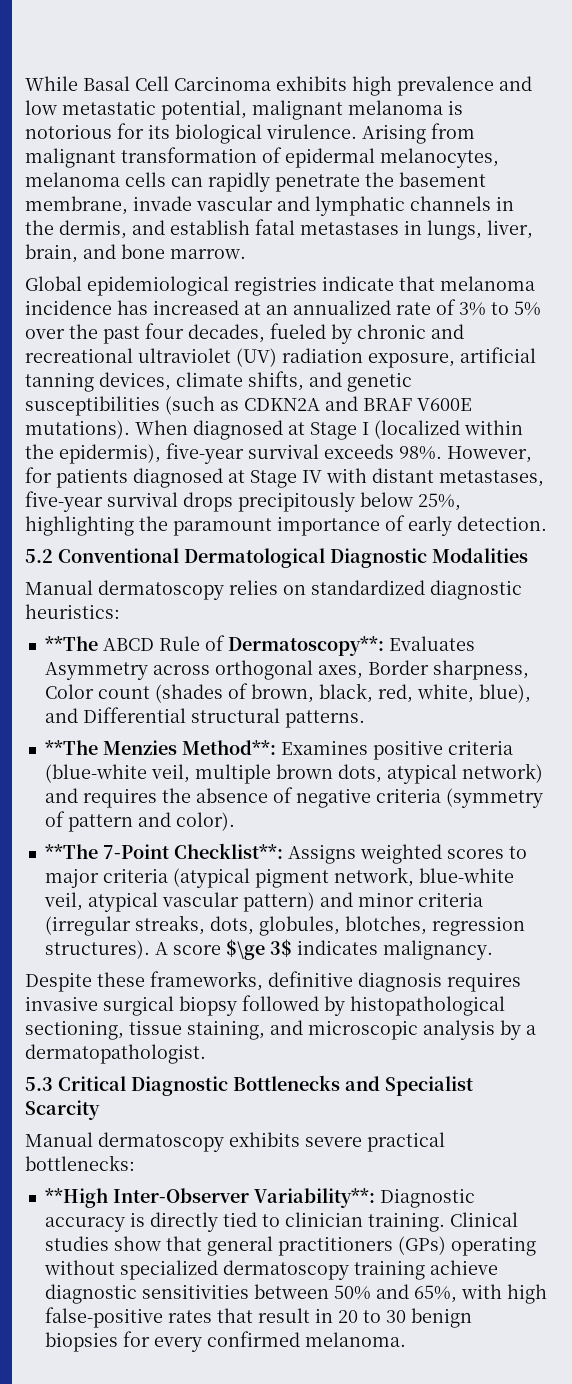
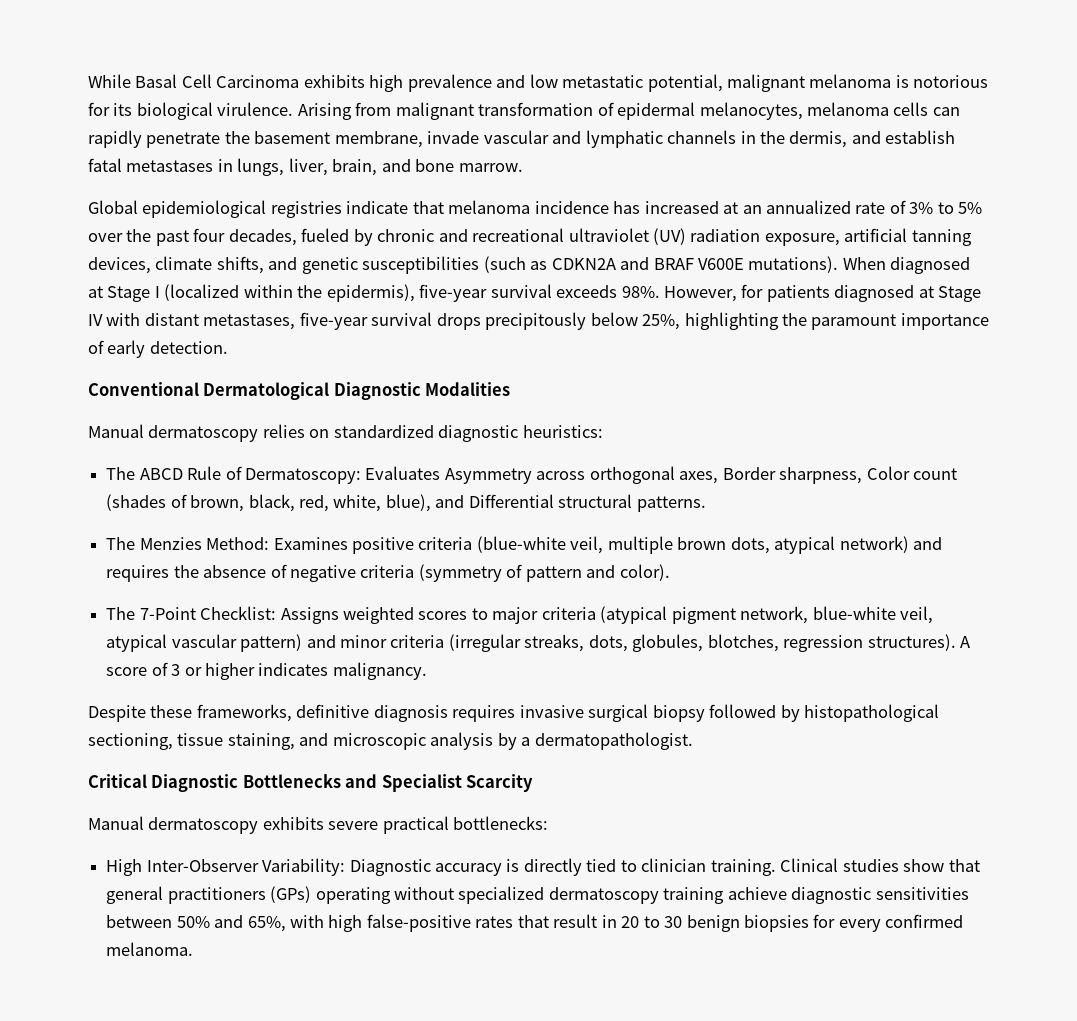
- 5.2 Conventional Dermatological Diagnostic Modalities
+ Conventional Dermatological Diagnostic Modalities
- **The ABCD Rule of Dermatoscopy**: Evaluates Asymmetry across orthogonal axes, Border sharpness, Color count (shades of brown, black, red, white, blue), and Differential structural patterns.
+ The ABCD Rule of Dermatoscopy: Evaluates Asymmetry across orthogonal axes, Border sharpness, Color count (shades of brown, black, red, white, blue), and Differential structural patterns.
- **The Menzies Method**: Examines positive criteria (blue-white veil, multiple brown dots, atypical network) and requires the absence of negative criteria (symmetry of pattern and color).
+ The Menzies Method: Examines positive criteria (blue-white veil, multiple brown dots, atypical network) and requires the absence of negative criteria (symmetry of pattern and color).
- **The 7-Point Checklist**: Assigns weighted scores to major criteria (atypical pigment network, blue-white veil, atypical vascular pattern) and minor criteria (irregular streaks, dots, globules, blotches, regression structures).
+ The 7-Point Checklist: Assigns weighted scores to major criteria (atypical pigment network, blue-white veil, atypical vascular pattern) and minor criteria (irregular streaks, dots, globules, blotches, regression structures).
- A score $\ge 3$ indicates malignancy.
+ A score of 3 or higher indicates malignancy.
- 5.3 Critical Diagnostic Bottlenecks and Specialist Scarcity
+ Critical Diagnostic Bottlenecks and Specialist Scarcity
- **High Inter-Observer Variability**: Diagnostic accuracy is directly tied to clinician training.
+ High Inter-Observer Variability: Diagnostic accuracy is directly tied to clinician training.

